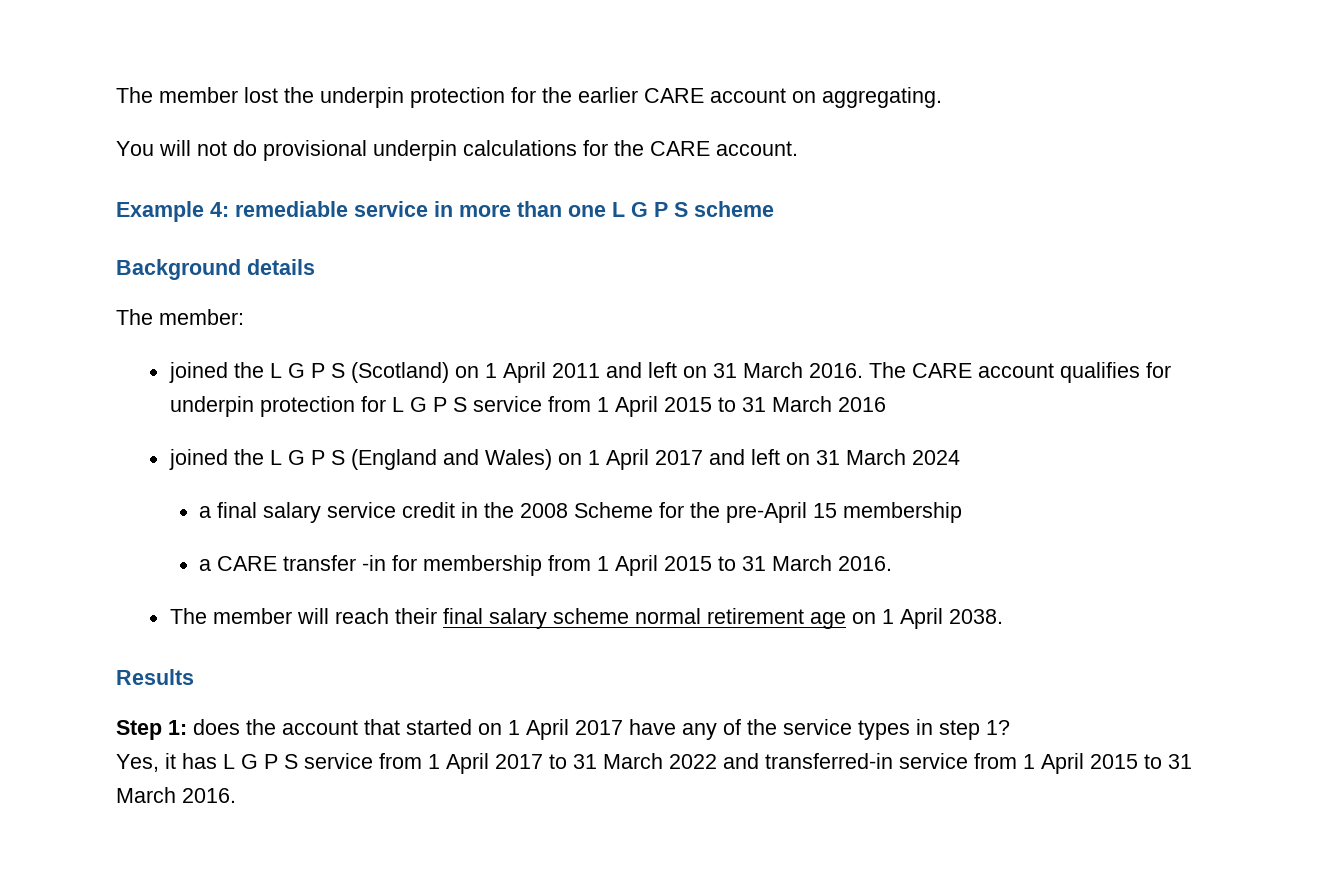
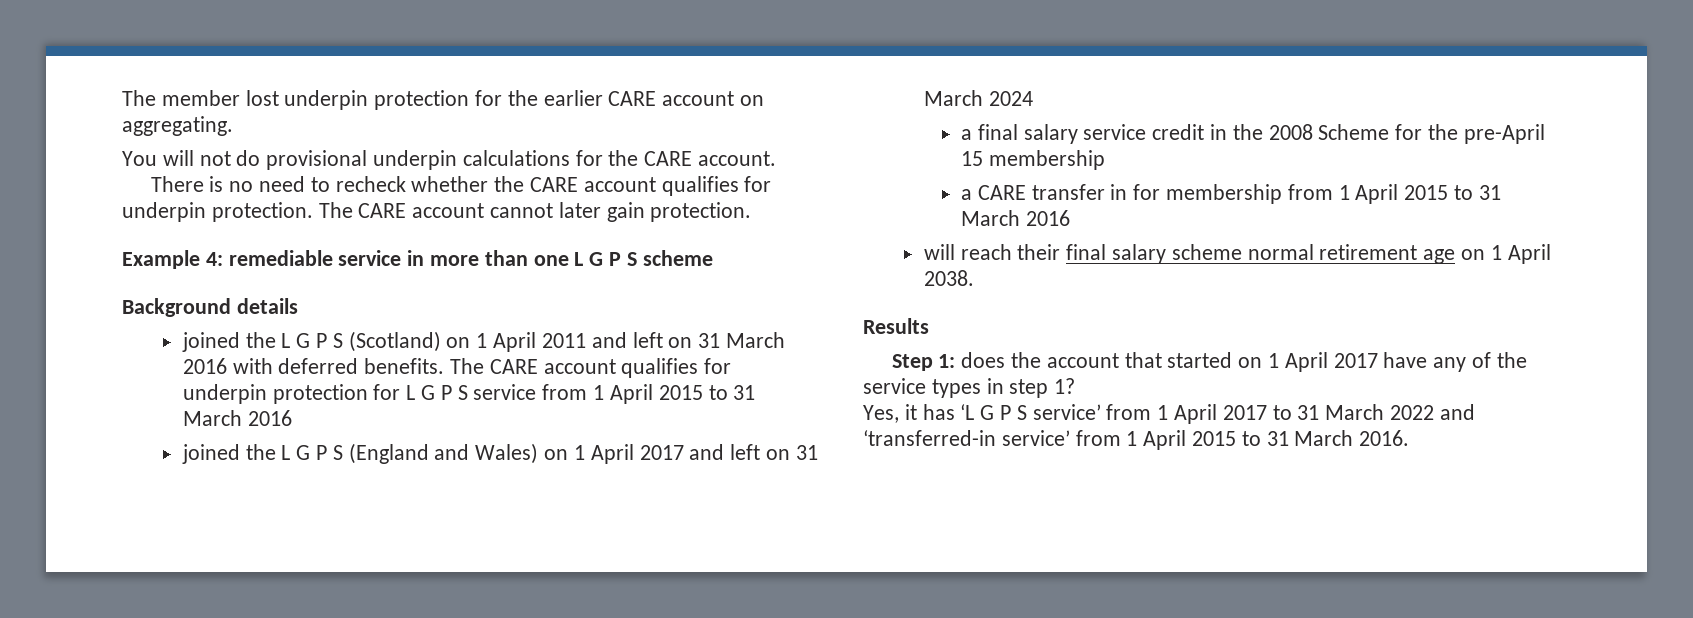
- The member lost the underpin protection for the earlier CARE account on aggregating.
+ The member lost underpin protection for the earlier CARE account on aggregating.
+ There is no need to recheck whether the CARE account qualifies for underpin protection. The CARE account cannot later gain protection.
- The member:
- joined the L G P S (Scotland) on 1 April 2011 and left on 31 March 2016.
+ joined the L G P S (Scotland) on 1 April 2011 and left on 31 March 2016 with deferred benefits.
- a CARE transfer -in for membership from 1 April 2015 to 31 March 2016.
- The member will reach their final salary scheme normal retirement age on 1 April 2038.
+ a CARE transfer in for membership from 1 April 2015 to 31 March 2016
+ will reach their final salary scheme normal retirement age on 1 April 2038.
- Yes, it has L G P S service from 1 April 2017 to 31 March 2022 and transferred-in service from 1 April 2015 to 31 March 2016.
+ Yes, it has ‘L G P S service’ from 1 April 2017 to 31 March 2022 and ‘transferred-in service’ from 1 April 2015 to 31 March 2016.

